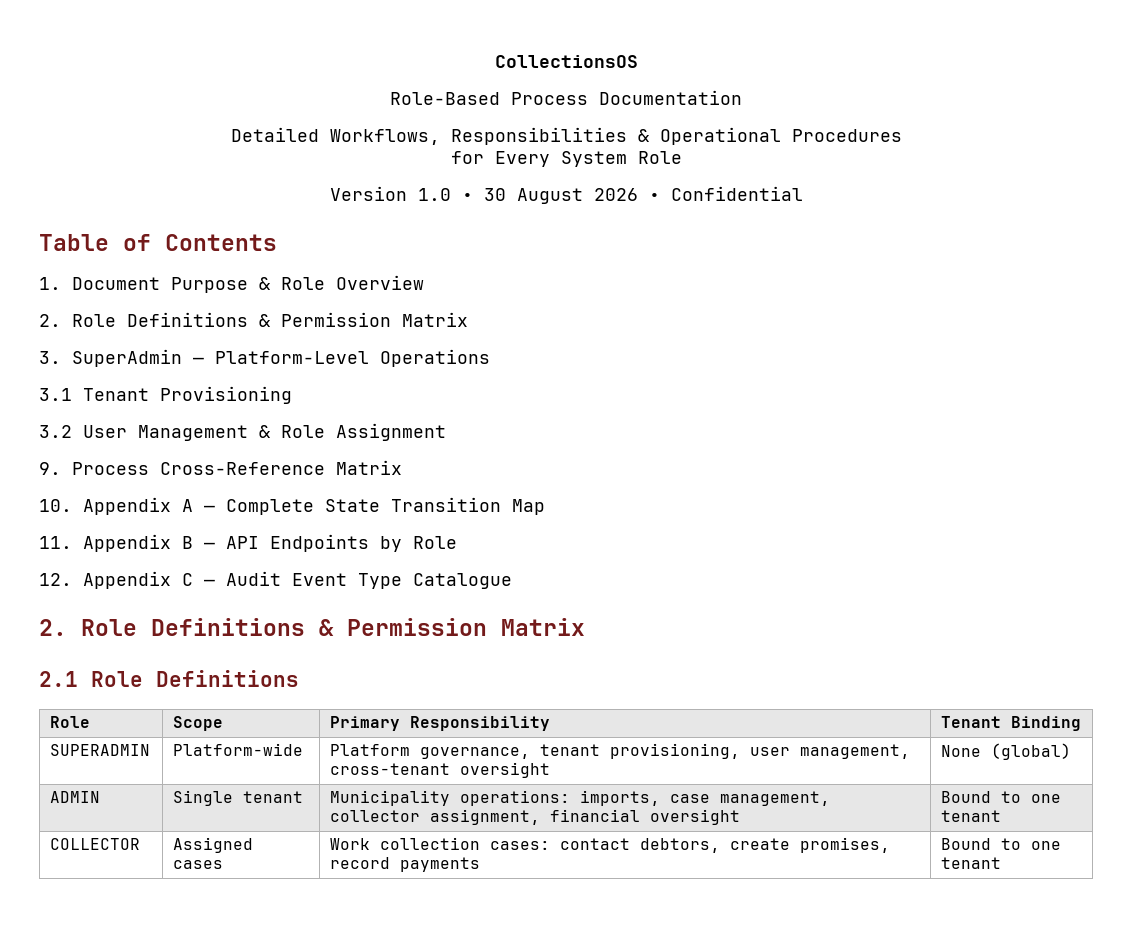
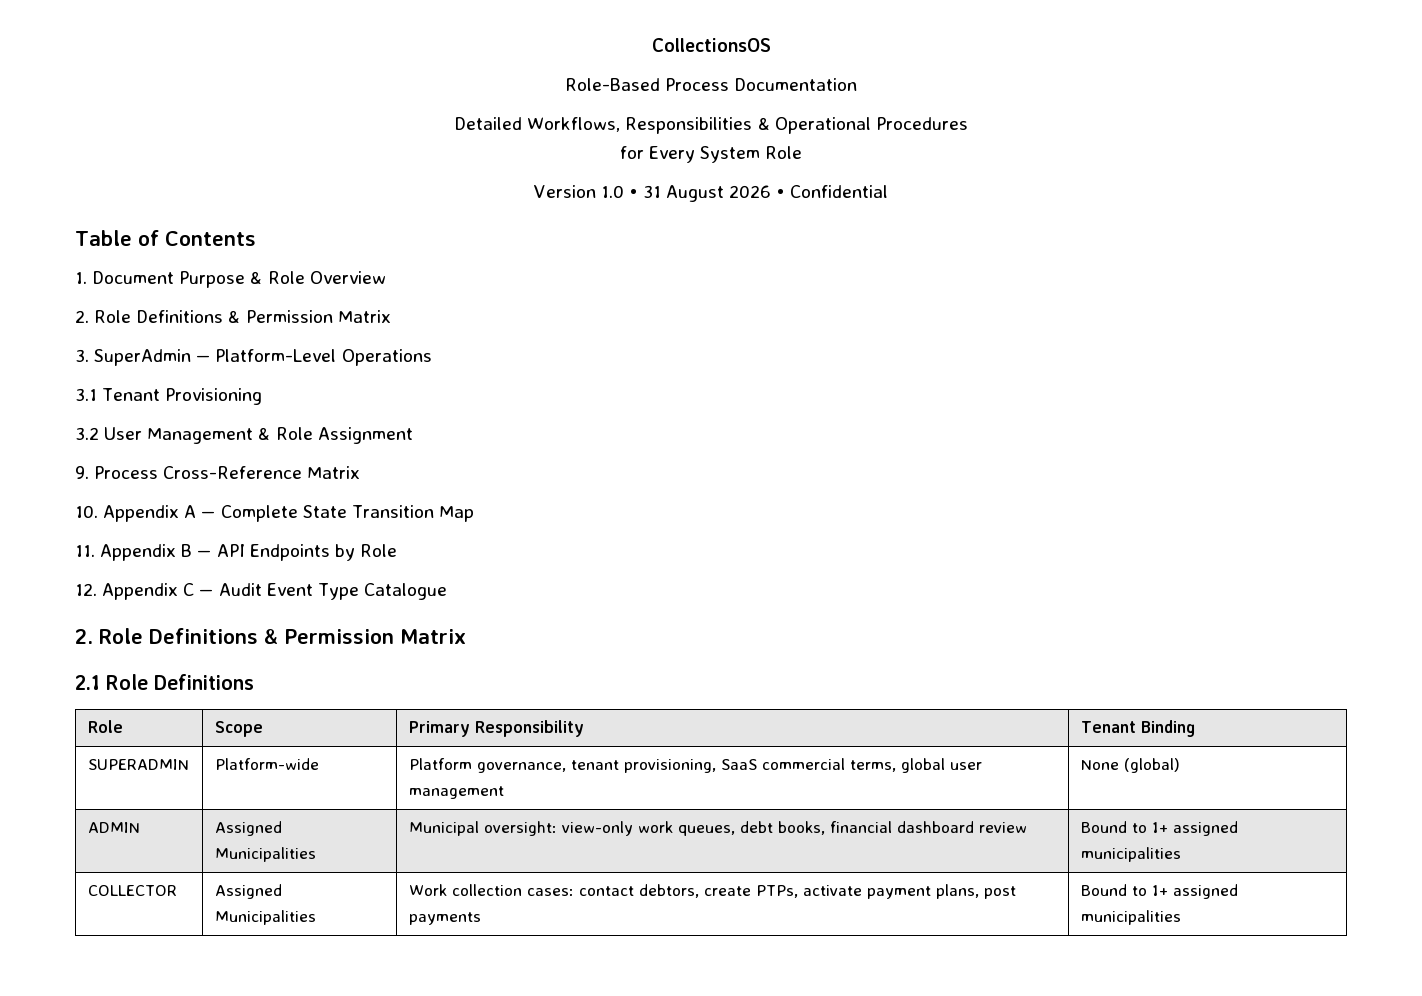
- Version 1.0 • 30 August 2026 • Confidential
+ Version 1.0 • 31 August 2026 • Confidential
- SUPERADMIN | Platform-wide | Platform governance, tenant provisioning, user management, cross-tenant oversight | None (global)
- ADMIN | Single tenant | Municipality operations: imports, case management, collector assignment, financial oversight | Bound to one tenant
+ SUPERADMIN | Platform-wide | Platform governance, tenant provisioning, SaaS commercial terms, global user management | None (global)
+ ADMIN | Assigned Municipalities | Municipal oversight: view-only work queues, debt books, financial dashboard review | Bound to 1+ assigned municipalities
- COLLECTOR | Assigned cases | Work collection cases: contact debtors, create promises, record payments | Bound to one tenant
+ COLLECTOR | Assigned Municipalities | Work collection cases: contact debtors, create PTPs, activate payment plans, post payments | Bound to 1+ assigned municipalities

